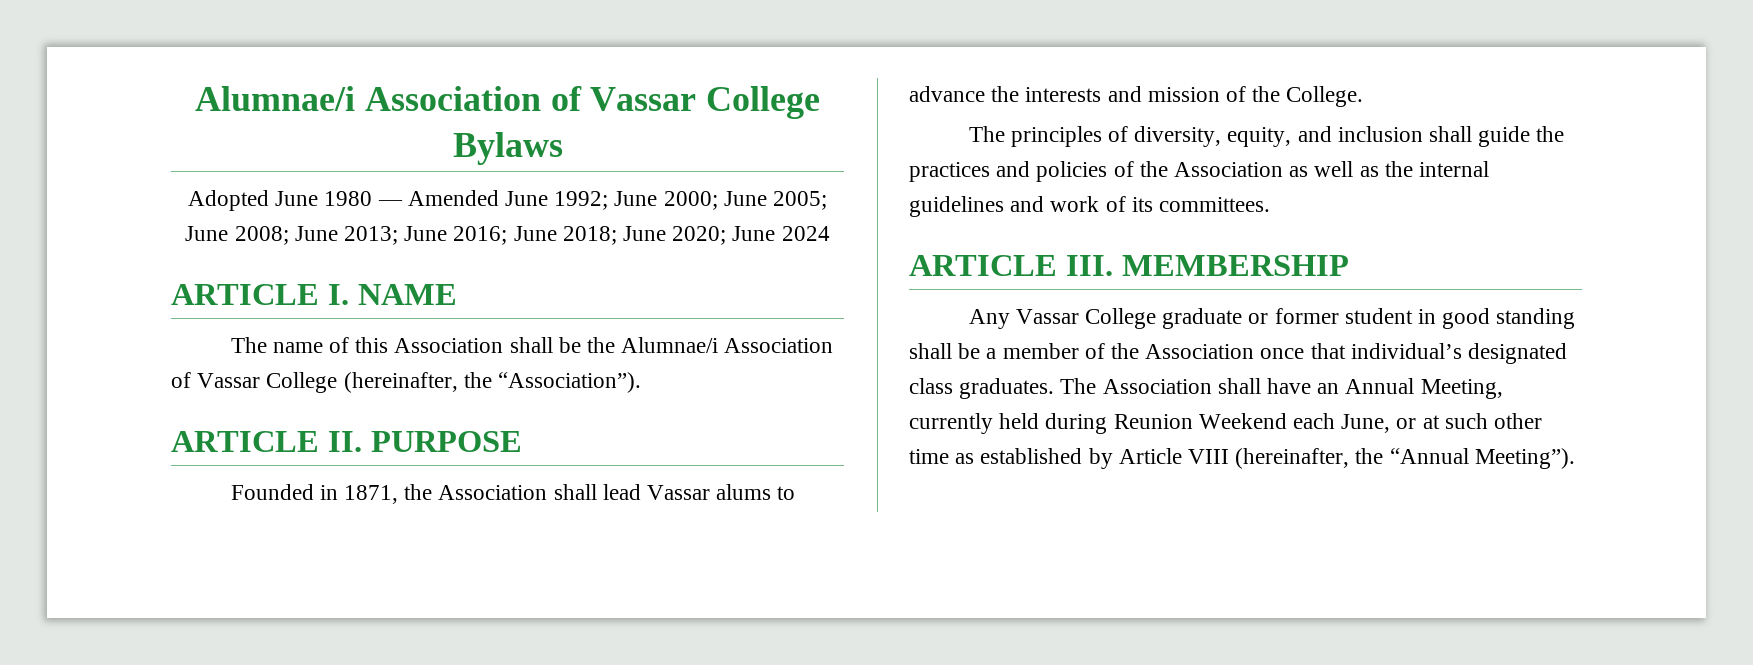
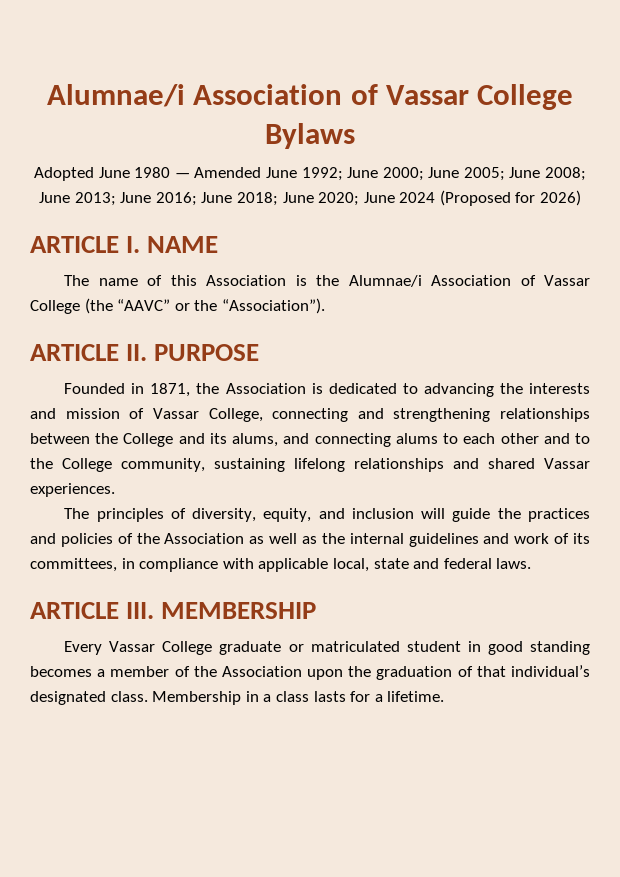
- Adopted June 1980 — Amended June 1992; June 2000; June 2005; June 2008; June 2013; June 2016; June 2018; June 2020; June 2024
+ Adopted June 1980 — Amended June 1992; June 2000; June 2005; June 2008; June 2013; June 2016; June 2018; June 2020; June 2024 (Proposed for 2026)
- The name of this Association shall be the Alumnae/i Association of Vassar College (hereinafter, the “Association”).
+ The name of this Association is the Alumnae/i Association of Vassar College (the “AAVC” or the “Association”).
- Founded in 1871, the Association shall lead Vassar alums to advance the interests and mission of the College.
+ Founded in 1871, the Association is dedicated to advancing the interests and mission of Vassar College, connecting and strengthening relationships between the College and its alums, and connecting alums to each other and to the College community, sustaining lifelong relationships and shared Vassar experiences.
- The principles of diversity, equity, and inclusion shall guide the practices and policies of the Association as well as the internal guidelines and work of its committees.
+ The principles of diversity, equity, and inclusion will guide the practices and policies of the Association as well as the internal guidelines and work of its committees, in compliance with applicable local, state and federal laws.
- Any Vassar College graduate or former student in good standing shall be a member of the Association once that individual’s designated class graduates. The Association shall have an Annual Meeting, currently held during Reunion Weekend each June, or at such other time as established by Article VIII (hereinafter, the “Annual Meeting”).
+ Every Vassar College graduate or matriculated student in good standing becomes a member of the Association upon the graduation of that individual’s designated class. Membership in a class lasts for a lifetime.

